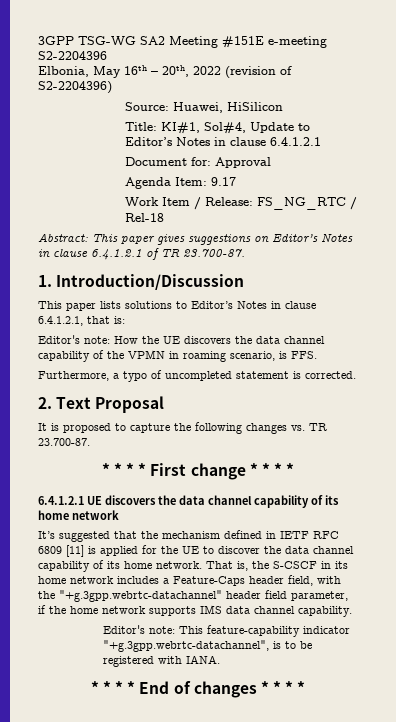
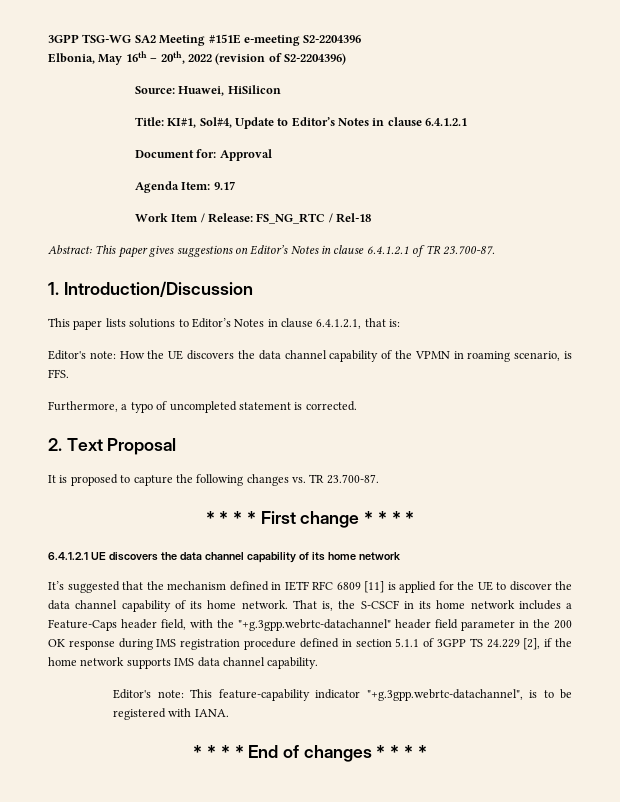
- That is, the S-CSCF in its home network includes a Feature-Caps header field, with the "+g.3gpp.webrtc-datachannel" header field parameter, if the home network supports IMS data channel capability.
+ That is, the S-CSCF in its home network includes a Feature-Caps header field, with the "+g.3gpp.webrtc-datachannel" header field parameter in the 200 OK response during IMS registration procedure defined in section 5.1.1 of 3GPP TS 24.229 [2], if the home network supports IMS data channel capability.

